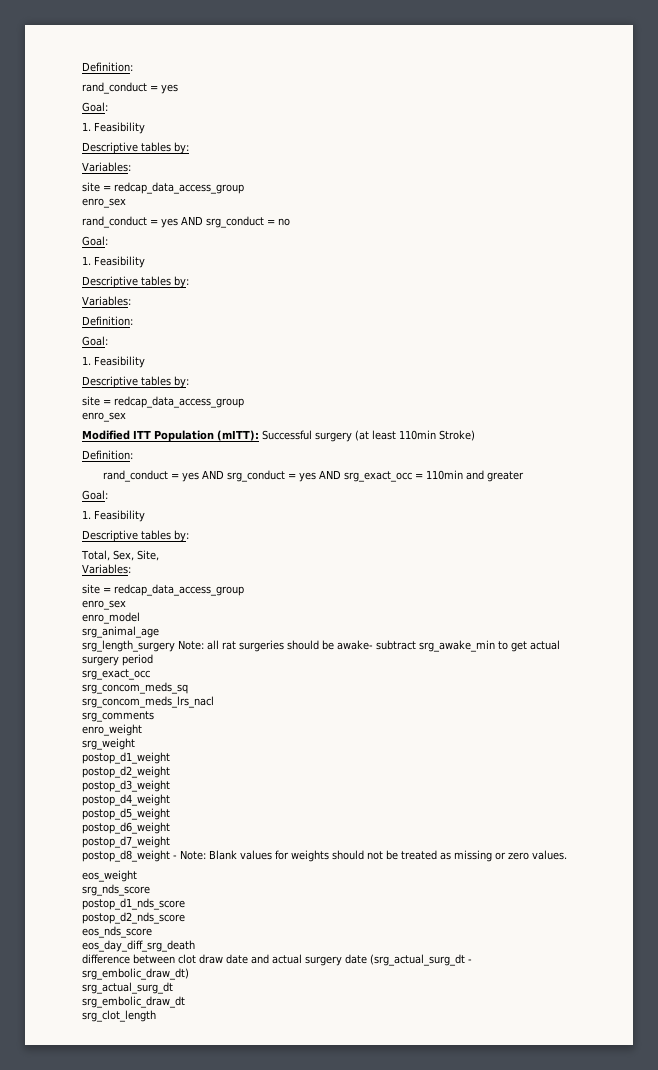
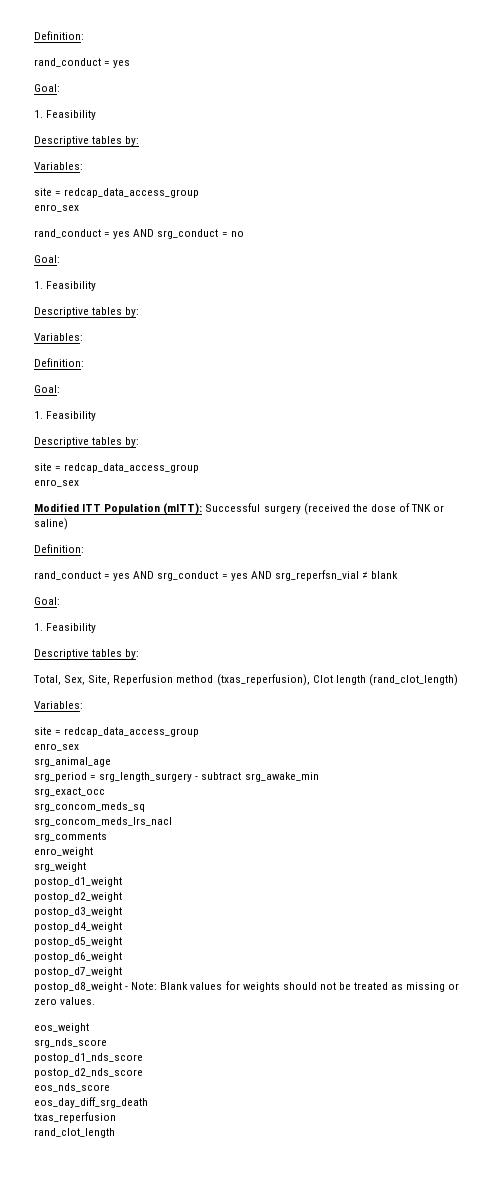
- Modified ITT Population (mITT): Successful surgery (at least 110min Stroke)
+ Modified ITT Population (mITT): Successful surgery (received the dose of TNK or saline)
- rand_conduct = yes AND srg_conduct = yes AND srg_exact_occ = 110min and greater
+ rand_conduct = yes AND srg_conduct = yes AND srg_reperfsn_vial ≠ blank
- Total, Sex, Site,
+ Total, Sex, Site, Reperfusion method (txas_reperfusion), Clot length (rand_clot_length)
  Variables:
  site = redcap_data_access_group
  enro_sex
- enro_model
- srg_length_surgery Note: all rat surgeries should be awake- subtract srg_awake_min to get actual surgery period
+ srg_period = srg_length_surgery - subtract srg_awake_min
- difference between clot draw date and actual surgery date (srg_actual_surg_dt - srg_embolic_draw_dt)
- srg_actual_surg_dt
- srg_embolic_draw_dt
- srg_clot_length
+ txas_reperfusion
+ rand_clot_length

